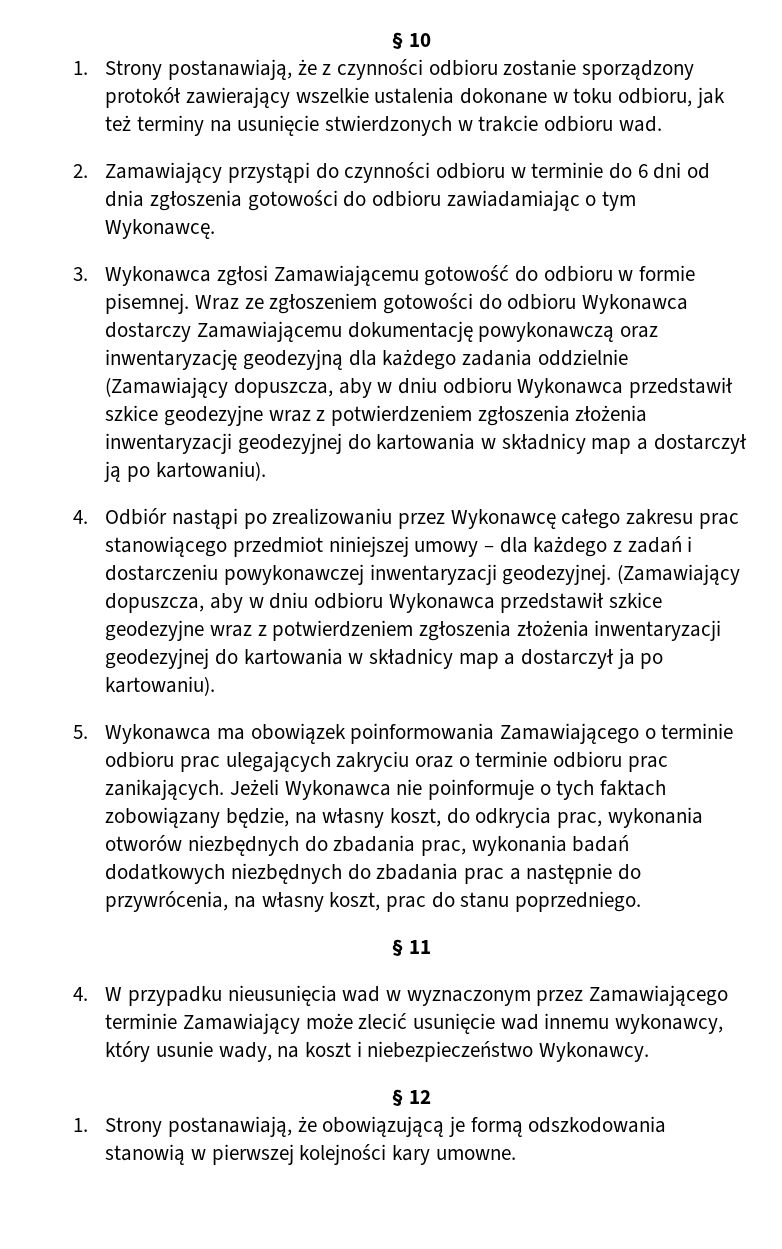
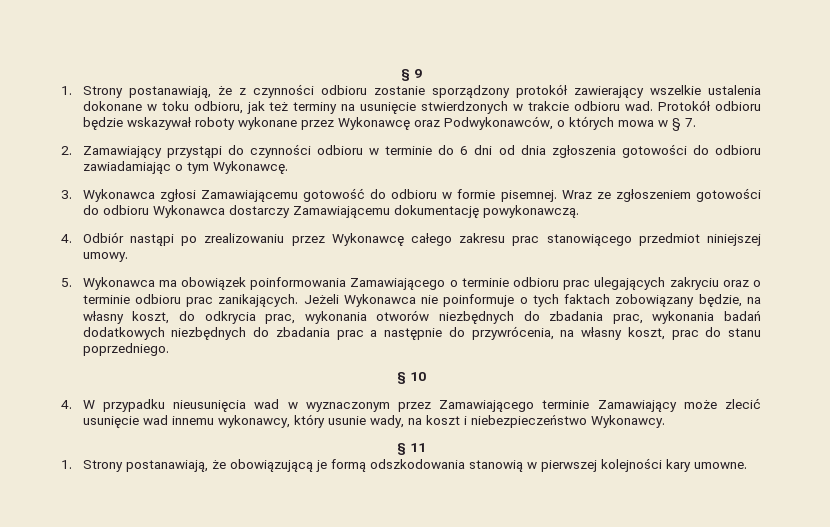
- § 10
+ § 9
+ Protokół odbioru będzie wskazywał roboty wykonane przez Wykonawcę oraz Podwykonawców, o których mowa w § 7.
- Wraz ze zgłoszeniem gotowości do odbioru Wykonawca dostarczy Zamawiającemu dokumentację powykonawczą oraz inwentaryzację geodezyjną dla każdego zadania oddzielnie (Zamawiający dopuszcza, aby w dniu odbioru Wykonawca przedstawił szkice geodezyjne wraz z potwierdzeniem zgłoszenia złożenia inwentaryzacji geodezyjnej do kartowania w składnicy map a dostarczył ją po kartowaniu).
+ Wraz ze zgłoszeniem gotowości do odbioru Wykonawca dostarczy Zamawiającemu dokumentację powykonawczą.
- 4. Odbiór nastąpi po zrealizowaniu przez Wykonawcę całego zakresu prac stanowiącego przedmiot niniejszej umowy – dla każdego z zadań i dostarczeniu powykonawczej inwentaryzacji geodezyjnej. (Zamawiający dopuszcza, aby w dniu odbioru Wykonawca przedstawił szkice geodezyjne wraz z potwierdzeniem zgłoszenia złożenia inwentaryzacji geodezyjnej do kartowania w składnicy map a dostarczył ja po kartowaniu).
+ 4. Odbiór nastąpi po zrealizowaniu przez Wykonawcę całego zakresu prac stanowiącego przedmiot niniejszej umowy.
- § 11
+ § 10
- § 12
+ § 11

